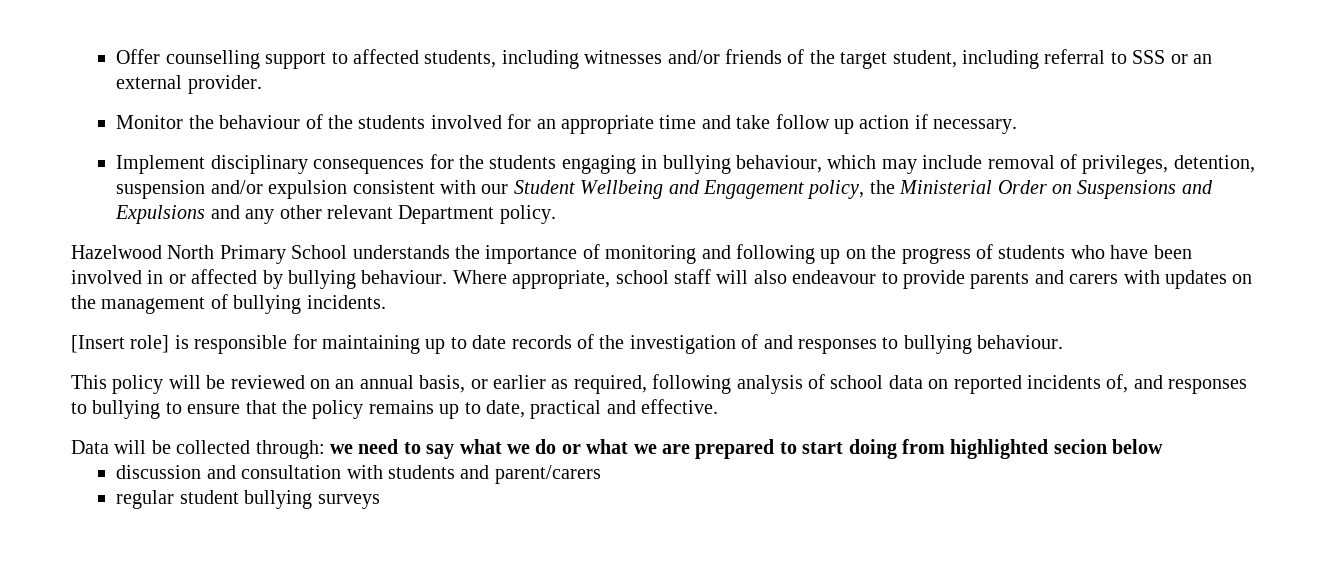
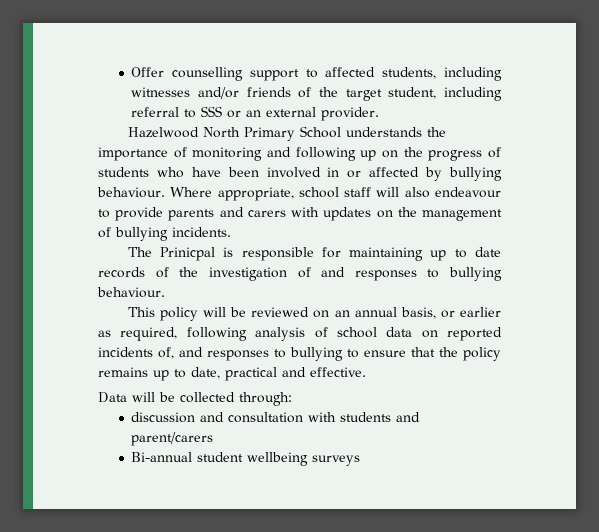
- Monitor the behaviour of the students involved for an appropriate time and take follow up action if necessary.
- Implement disciplinary consequences for the students engaging in bullying behaviour, which may include removal of privileges, detention, suspension and/or expulsion consistent with our Student Wellbeing and Engagement policy, the Ministerial Order on Suspensions and Expulsions and any other relevant Department policy.
- [Insert role] is responsible for maintaining up to date records of the investigation of and responses to bullying behaviour.
+ The Prinicpal is responsible for maintaining up to date records of the investigation of and responses to bullying behaviour.
- Data will be collected through: we need to say what we do or what we are prepared to start doing from highlighted secion below
+ Data will be collected through:
- regular student bullying surveys
+ Bi-annual student wellbeing surveys

